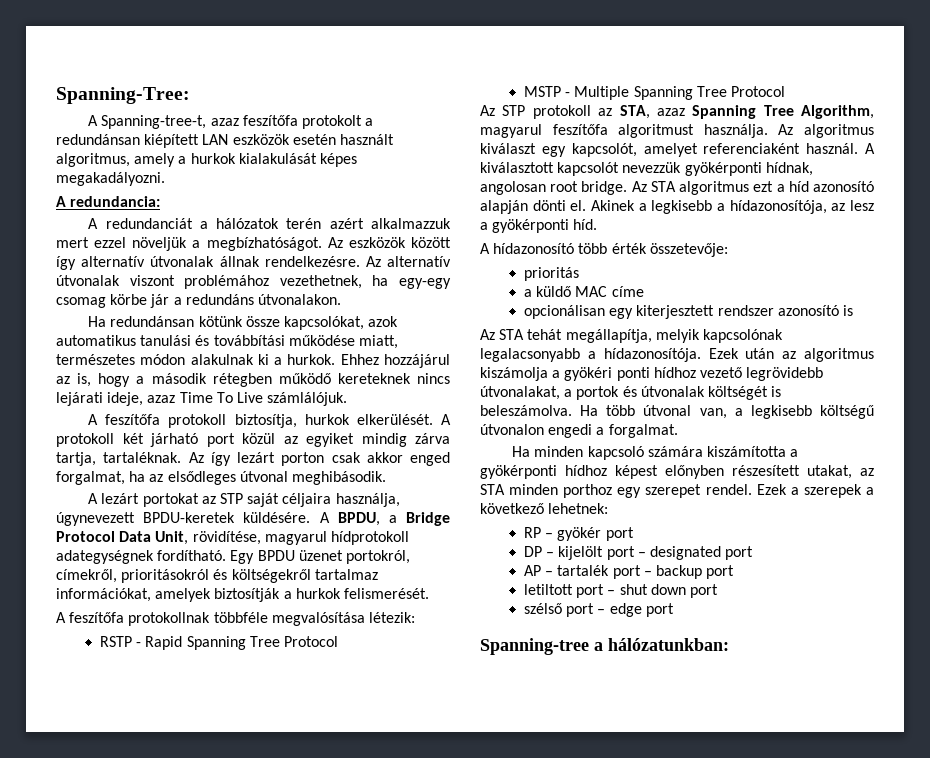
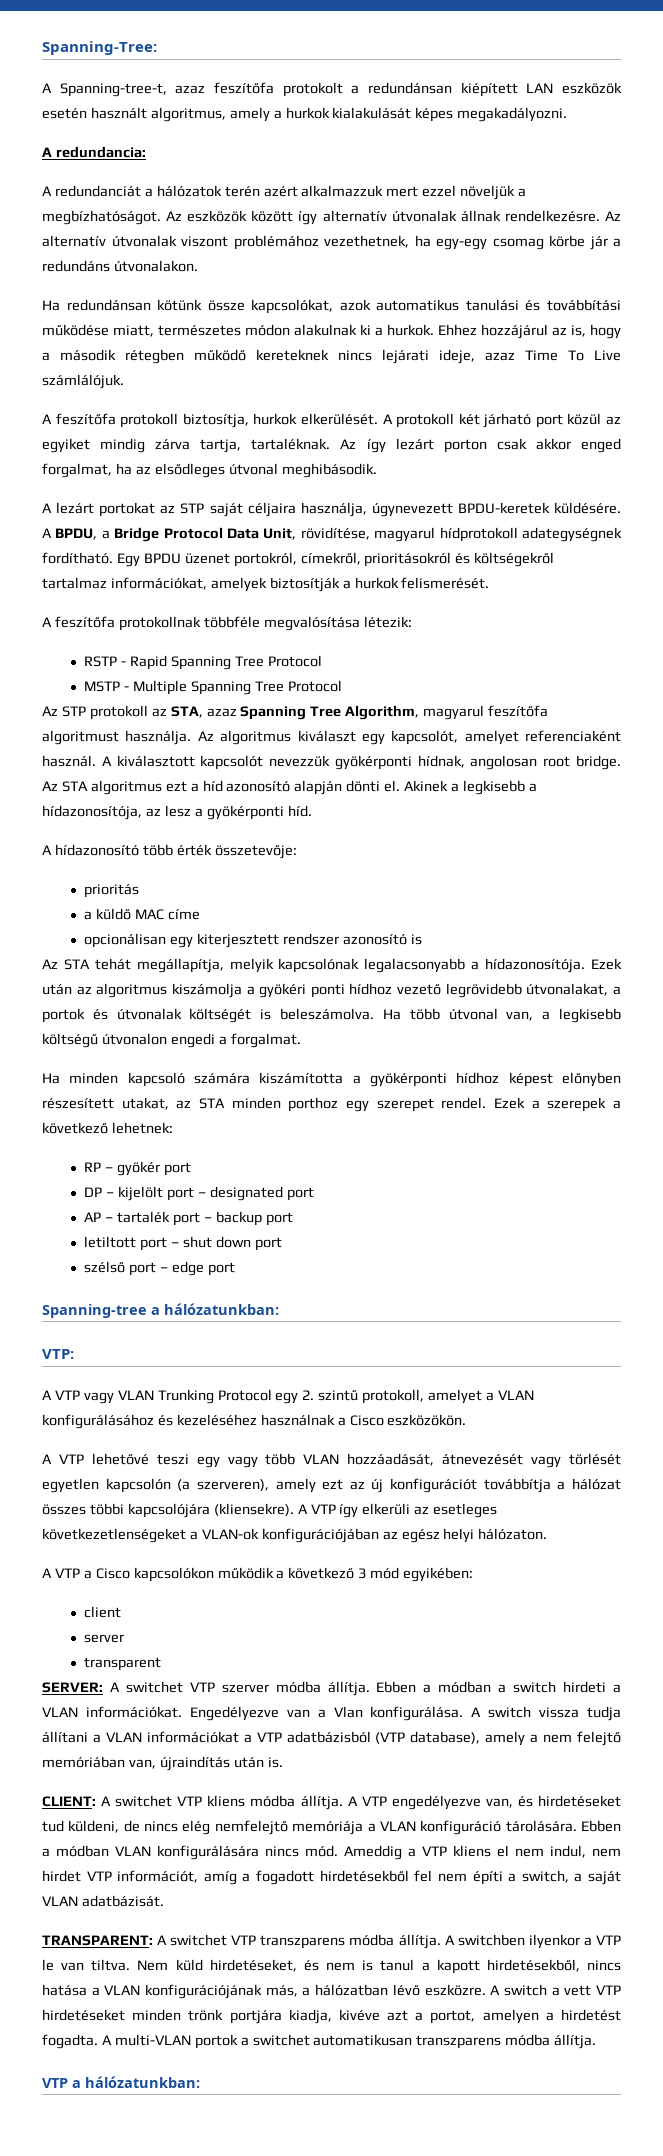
+ VTP:
+ A VTP vagy VLAN Trunking Protocol egy 2. szintű protokoll, amelyet a VLAN konfigurálásához és kezeléséhez használnak a Cisco eszközökön.
+ A VTP lehetővé teszi egy vagy több VLAN hozzáadását, átnevezését vagy törlését egyetlen kapcsolón (a szerveren), amely ezt az új konfigurációt továbbítja a hálózat összes többi kapcsolójára (kliensekre). A VTP így elkerüli az esetleges következetlenségeket a VLAN-ok konfigurációjában az egész helyi hálózaton.
+ A VTP a Cisco kapcsolókon működik a következő 3 mód egyikében:
+ client
+ server
+ transparent
+ SERVER: A switchet VTP szerver módba állítja. Ebben a módban a switch hirdeti a VLAN információkat. Engedélyezve van a Vlan konfigurálása. A switch vissza tudja állítani a VLAN információkat a VTP adatbázisból (VTP database), amely a nem felejtő memóriában van, újraindítás után is.
+ CLIENT: A switchet VTP kliens módba állítja. A VTP engedélyezve van, és hirdetéseket tud küldeni, de nincs elég nemfelejtő memóriája a VLAN konfiguráció tárolására. Ebben a módban VLAN konfigurálására nincs mód. Ameddig a VTP kliens el nem indul, nem hirdet VTP információt, amíg a fogadott hirdetésekből fel nem építi a switch, a saját VLAN adatbázisát.
+ TRANSPARENT: A switchet VTP transzparens módba állítja. A switchben ilyenkor a VTP le van tiltva. Nem küld hirdetéseket, és nem is tanul a kapott hirdetésekből, nincs hatása a VLAN konfigurációjának más, a hálózatban lévő eszközre. A switch a vett VTP hirdetéseket minden trönk portjára kiadja, kivéve azt a portot, amelyen a hirdetést fogadta. A multi-VLAN portok a switchet automatikusan transzparens módba állítja.
+ VTP a hálózatunkban:

